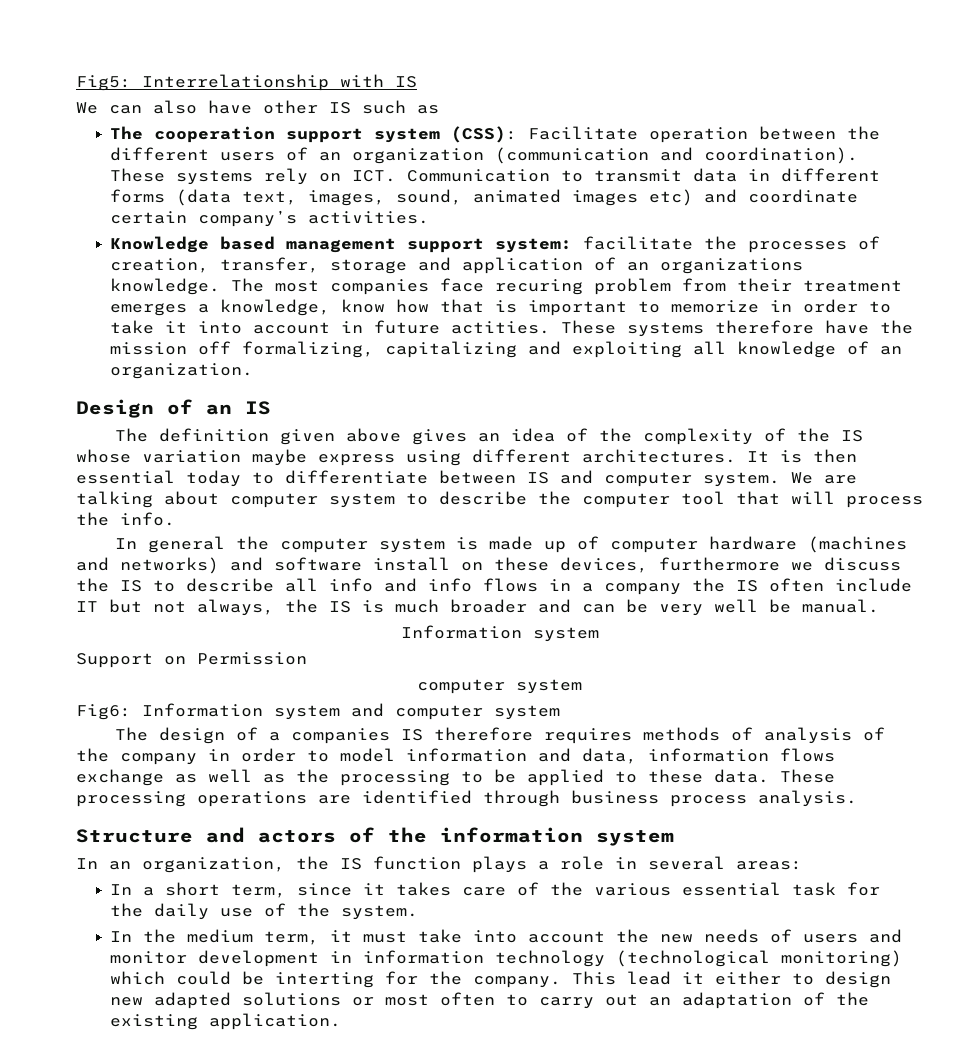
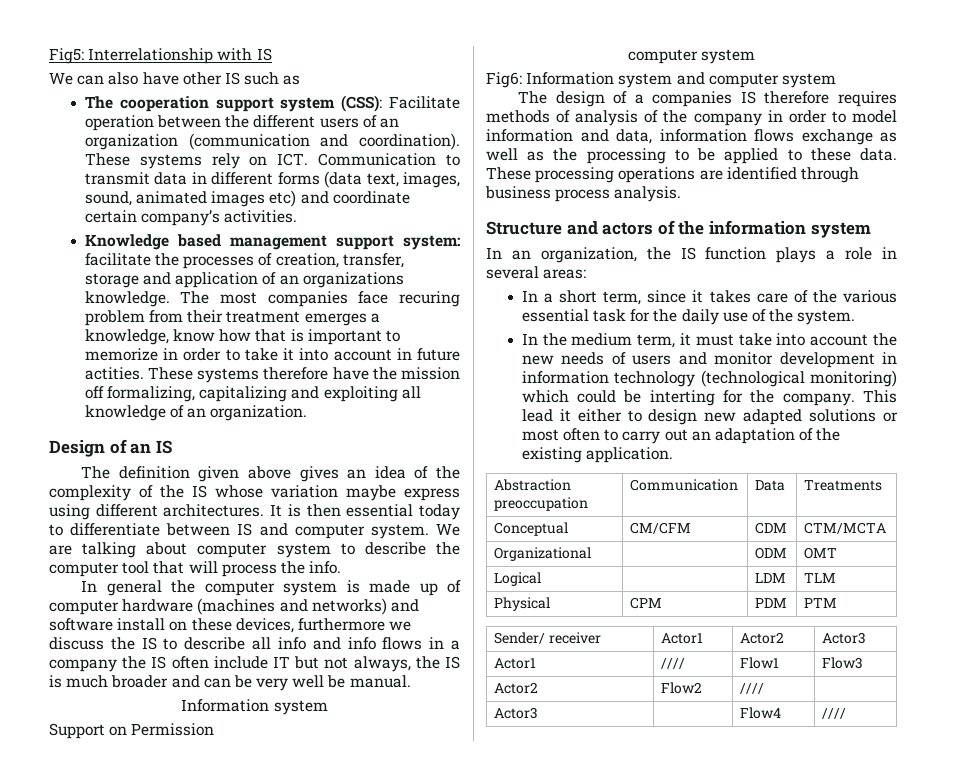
+ Abstraction preoccupation | Communication | Data | Treatments
+ Conceptual | CM/CFM | CDM | CTM/MCTA
+ Organizational | | ODM | OMT
+ Logical | | LDM | TLM
+ Physical | CPM | PDM | PTM
+ Sender/ receiver | Actor1 | Actor2 | Actor3
+ Actor1 | //// | Flow1 | Flow3
+ Actor2 | Flow2 | //// |
+ Actor3 | | Flow4 | ////

